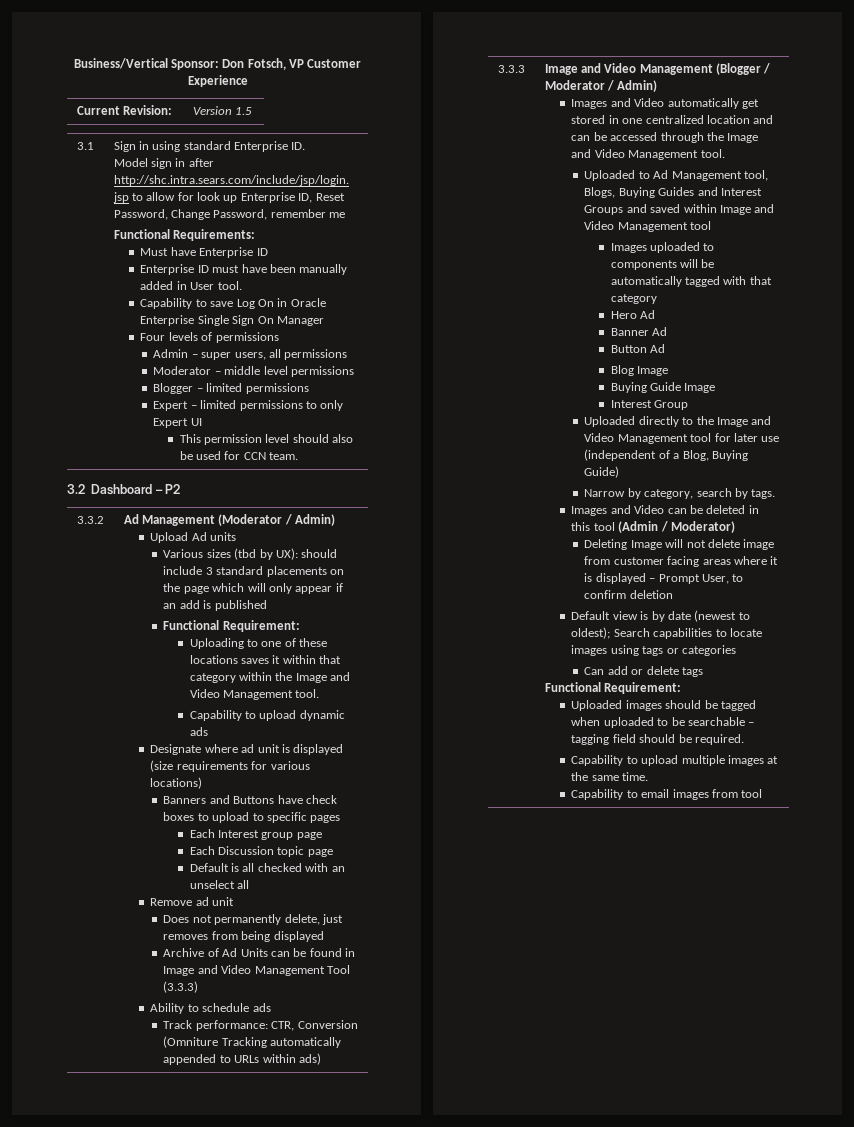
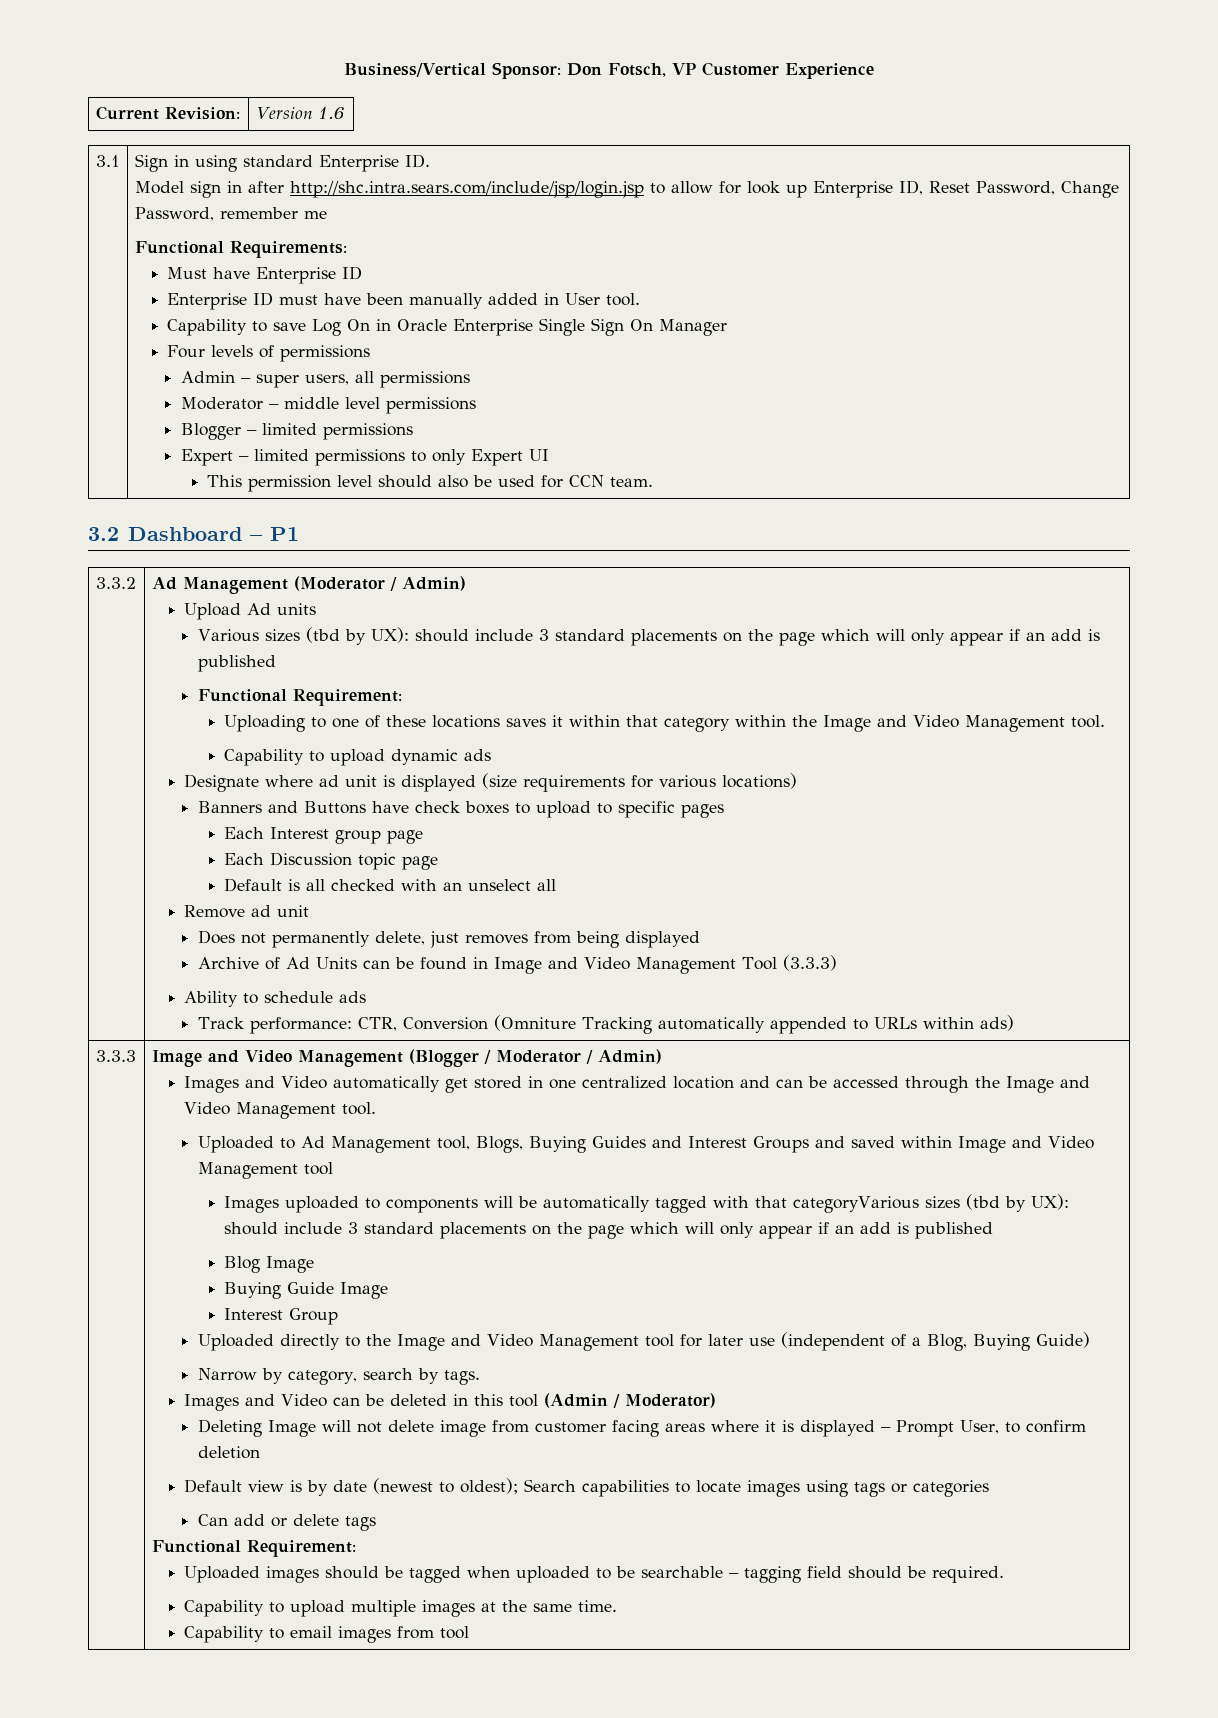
- Current Revision: | Version 1.5
+ Current Revision: | Version 1.6
- 3.2 Dashboard – P2
+ 3.2 Dashboard – P1
- Images uploaded to components will be automatically tagged with that category
- Hero Ad
- Banner Ad
- Button Ad
+ Images uploaded to components will be automatically tagged with that categoryVarious sizes (tbd by UX): should include 3 standard placements on the page which will only appear if an add is published

